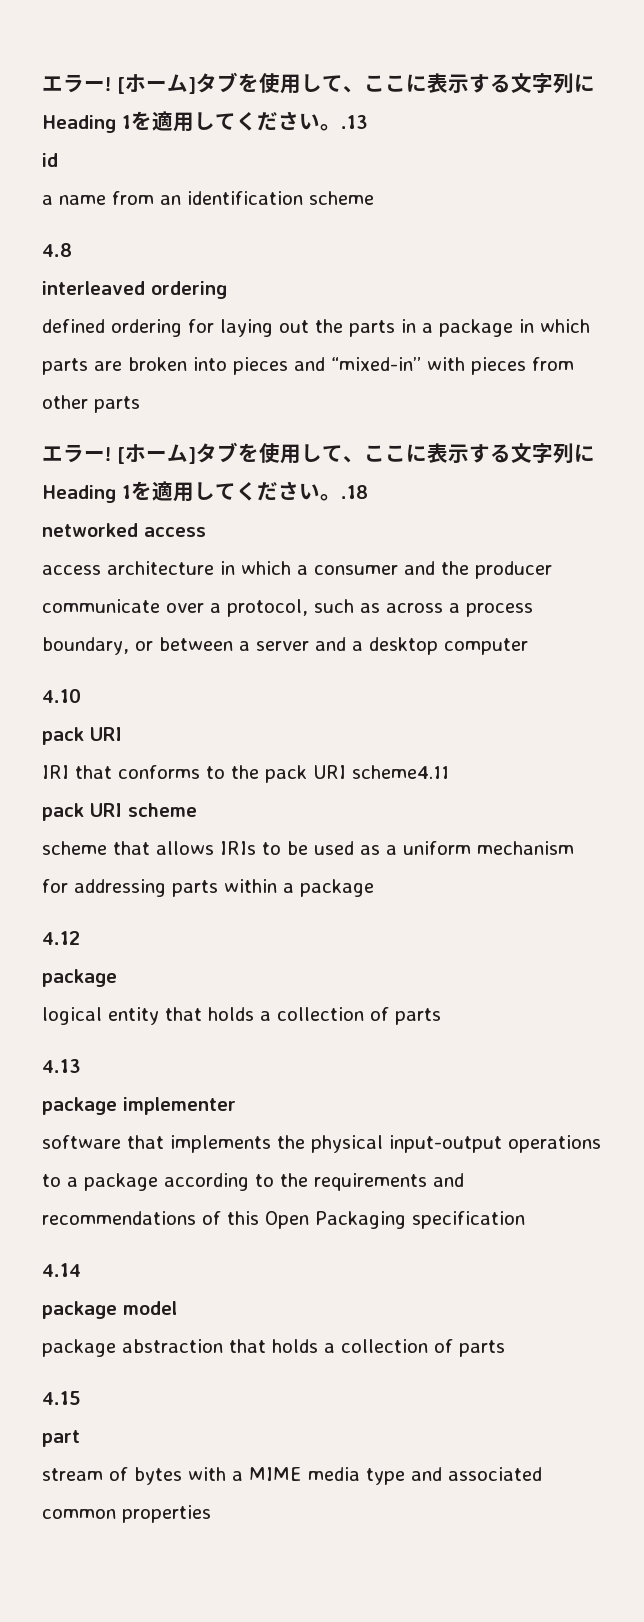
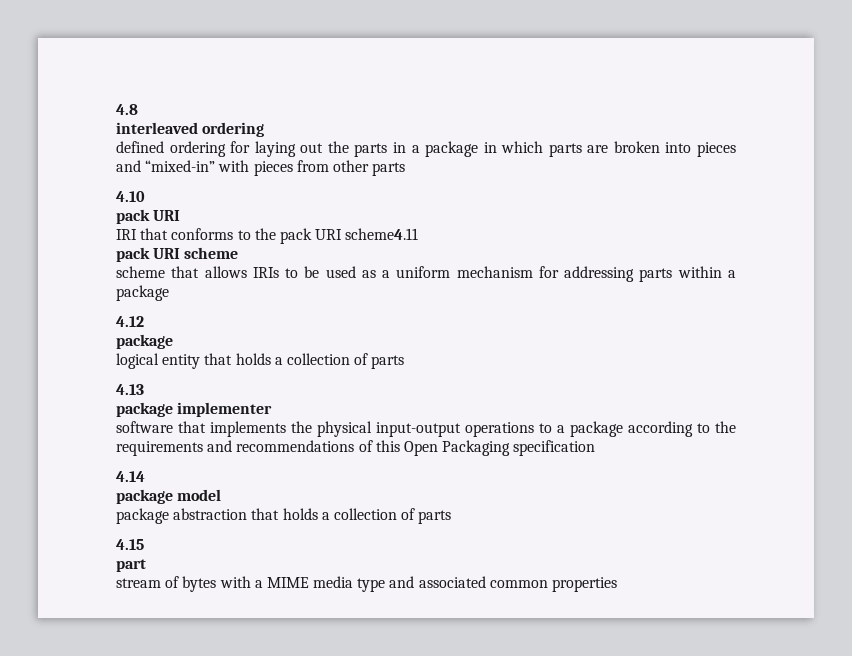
- エラー! [ホーム]タブを使用して、ここに表示する文字列にHeading 1を適用してください。.13
- id
- a name from an identification scheme
- エラー! [ホーム]タブを使用して、ここに表示する文字列にHeading 1を適用してください。.18
- networked access
- access architecture in which a consumer and the producer communicate over a protocol, such as across a process boundary, or between a server and a desktop computer

